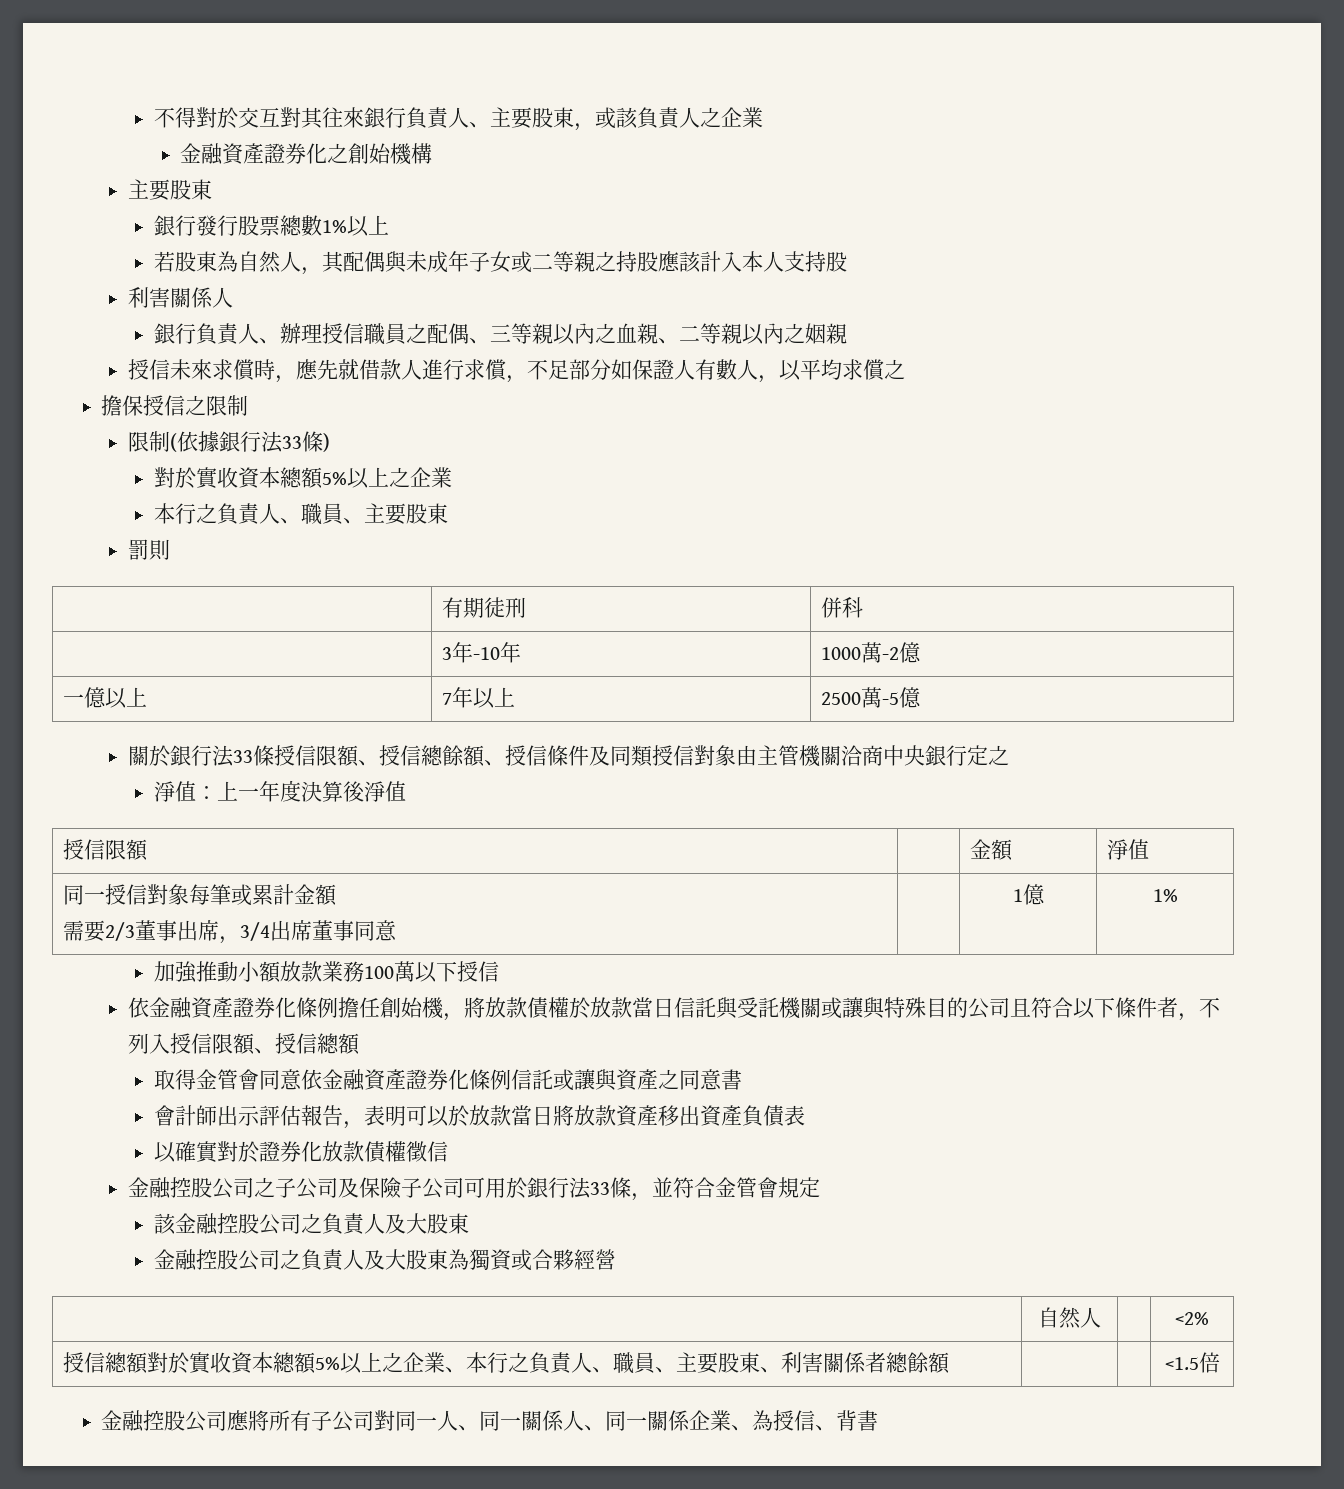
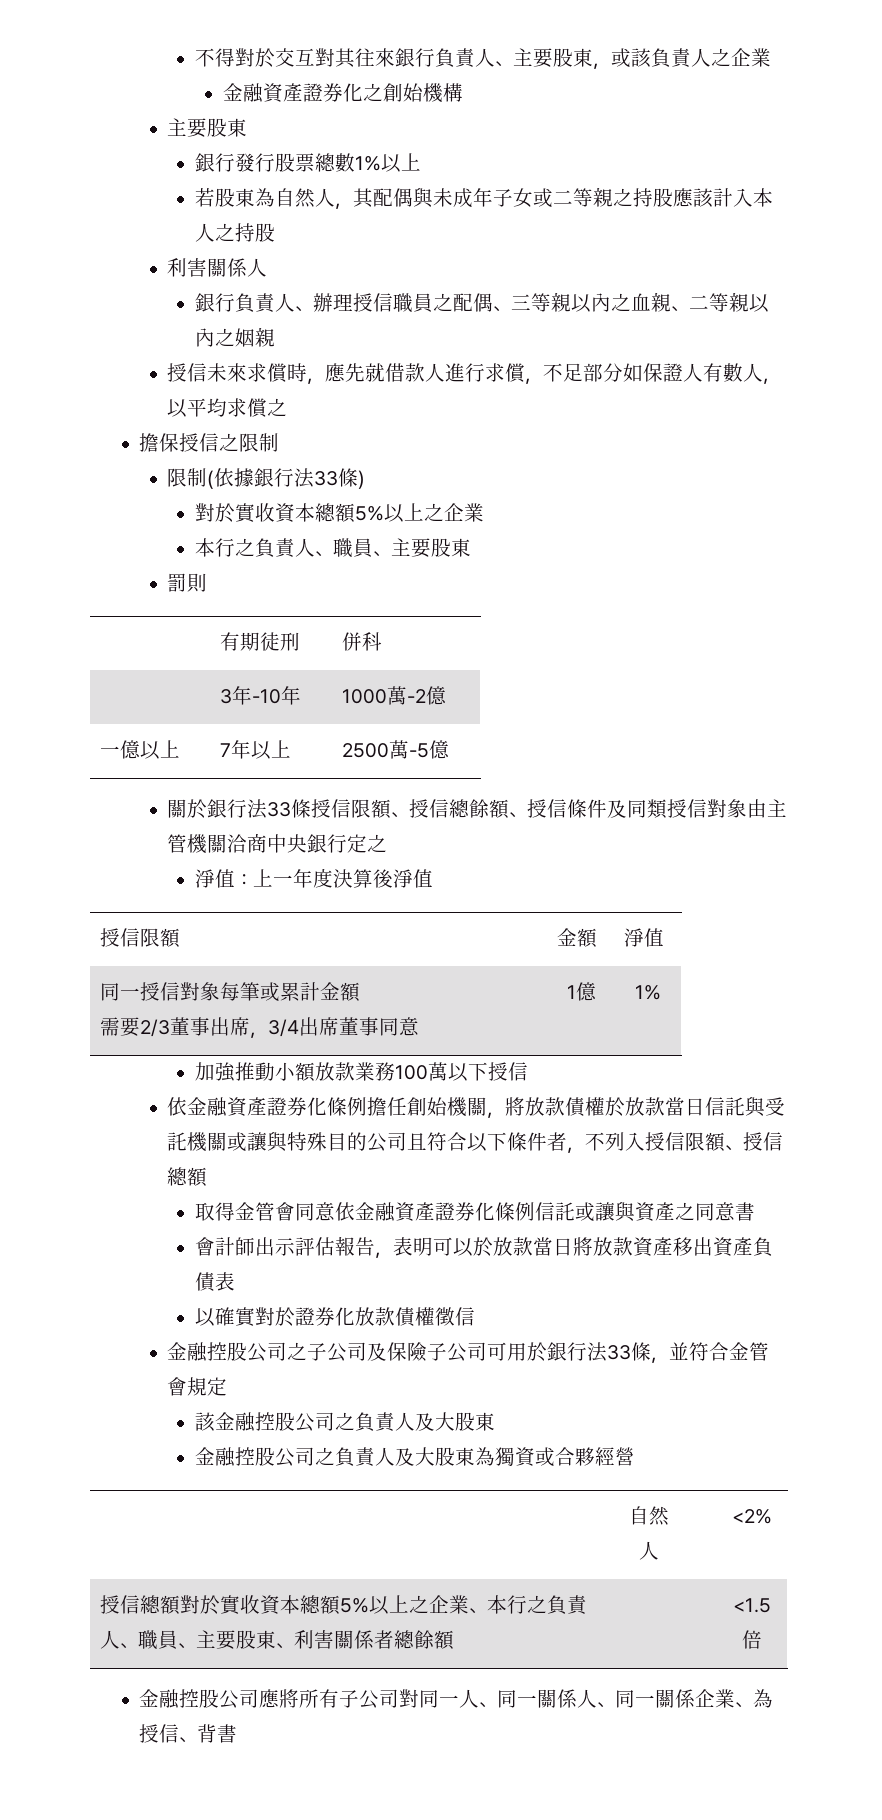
- 若股東為自然人，其配偶與未成年子女或二等親之持股應該計入本人支持股
+ 若股東為自然人，其配偶與未成年子女或二等親之持股應該計入本人之持股
- 依金融資產證券化條例擔任創始機，將放款債權於放款當日信託與受託機關或讓與特殊目的公司且符合以下條件者，不列入授信限額、授信總額
+ 依金融資產證券化條例擔任創始機關，將放款債權於放款當日信託與受託機關或讓與特殊目的公司且符合以下條件者，不列入授信限額、授信總額

